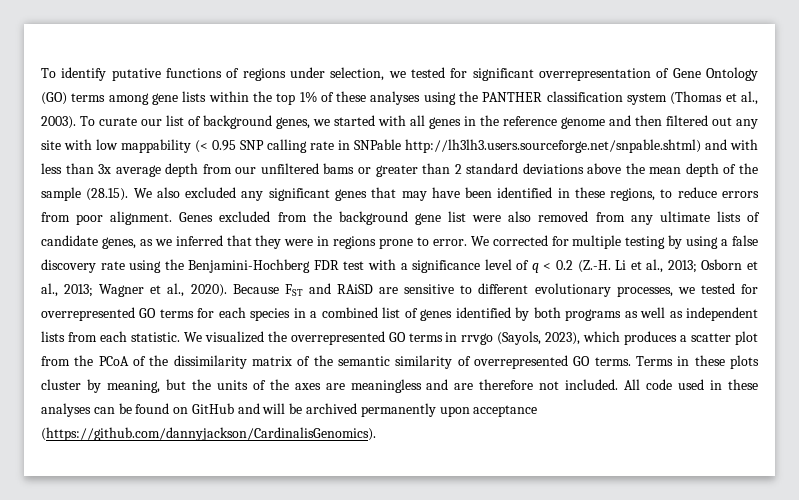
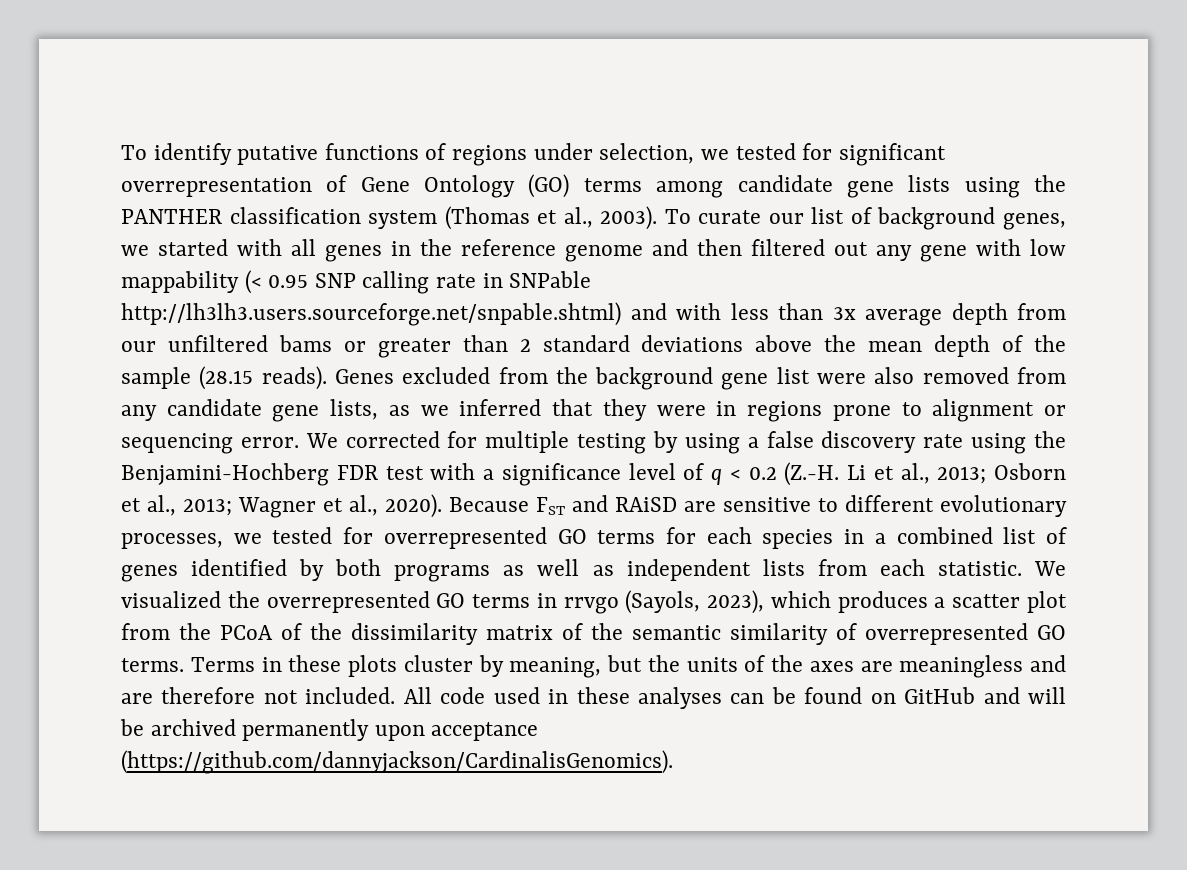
- To identify putative functions of regions under selection, we tested for significant overrepresentation of Gene Ontology (GO) terms among gene lists within the top 1% of these analyses using the PANTHER classification system (Thomas et al., 2003).
+ To identify putative functions of regions under selection, we tested for significant overrepresentation of Gene Ontology (GO) terms among candidate gene lists using the PANTHER classification system (Thomas et al., 2003).
- To curate our list of background genes, we started with all genes in the reference genome and then filtered out any site with low mappability (< 0.95 SNP calling rate in SNPable http://lh3lh3.users.sourceforge.net/snpable.shtml) and with less than 3x average depth from our unfiltered bams or greater than 2 standard deviations above the mean depth of the sample (28.15). We also excluded any significant genes that may have been identified in these regions, to reduce errors from poor alignment.
+ To curate our list of background genes, we started with all genes in the reference genome and then filtered out any gene with low mappability (< 0.95 SNP calling rate in SNPable http://lh3lh3.users.sourceforge.net/snpable.shtml) and with less than 3x average depth from our unfiltered bams or greater than 2 standard deviations above the mean depth of the sample (28.15 reads).
- Genes excluded from the background gene list were also removed from any ultimate lists of candidate genes, as we inferred that they were in regions prone to error.
+ Genes excluded from the background gene list were also removed from any candidate gene lists, as we inferred that they were in regions prone to alignment or sequencing error.

